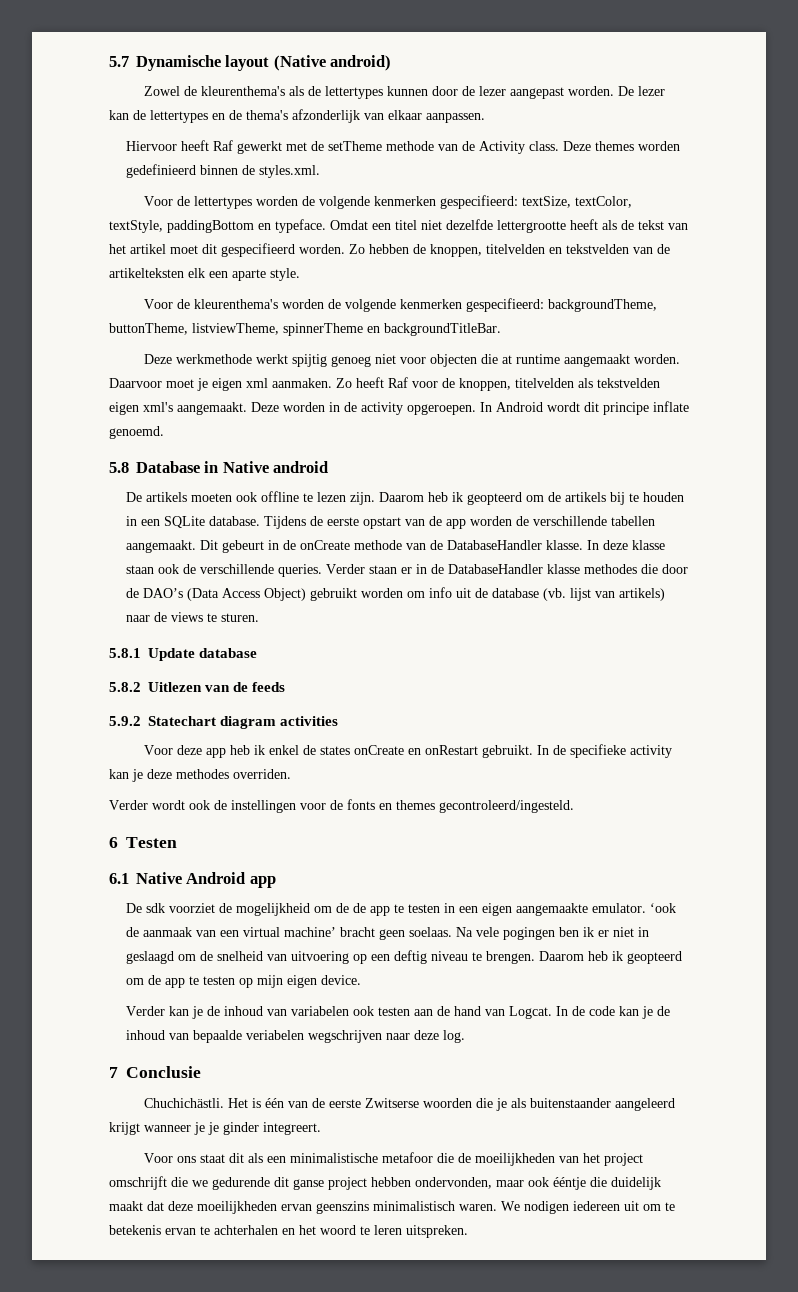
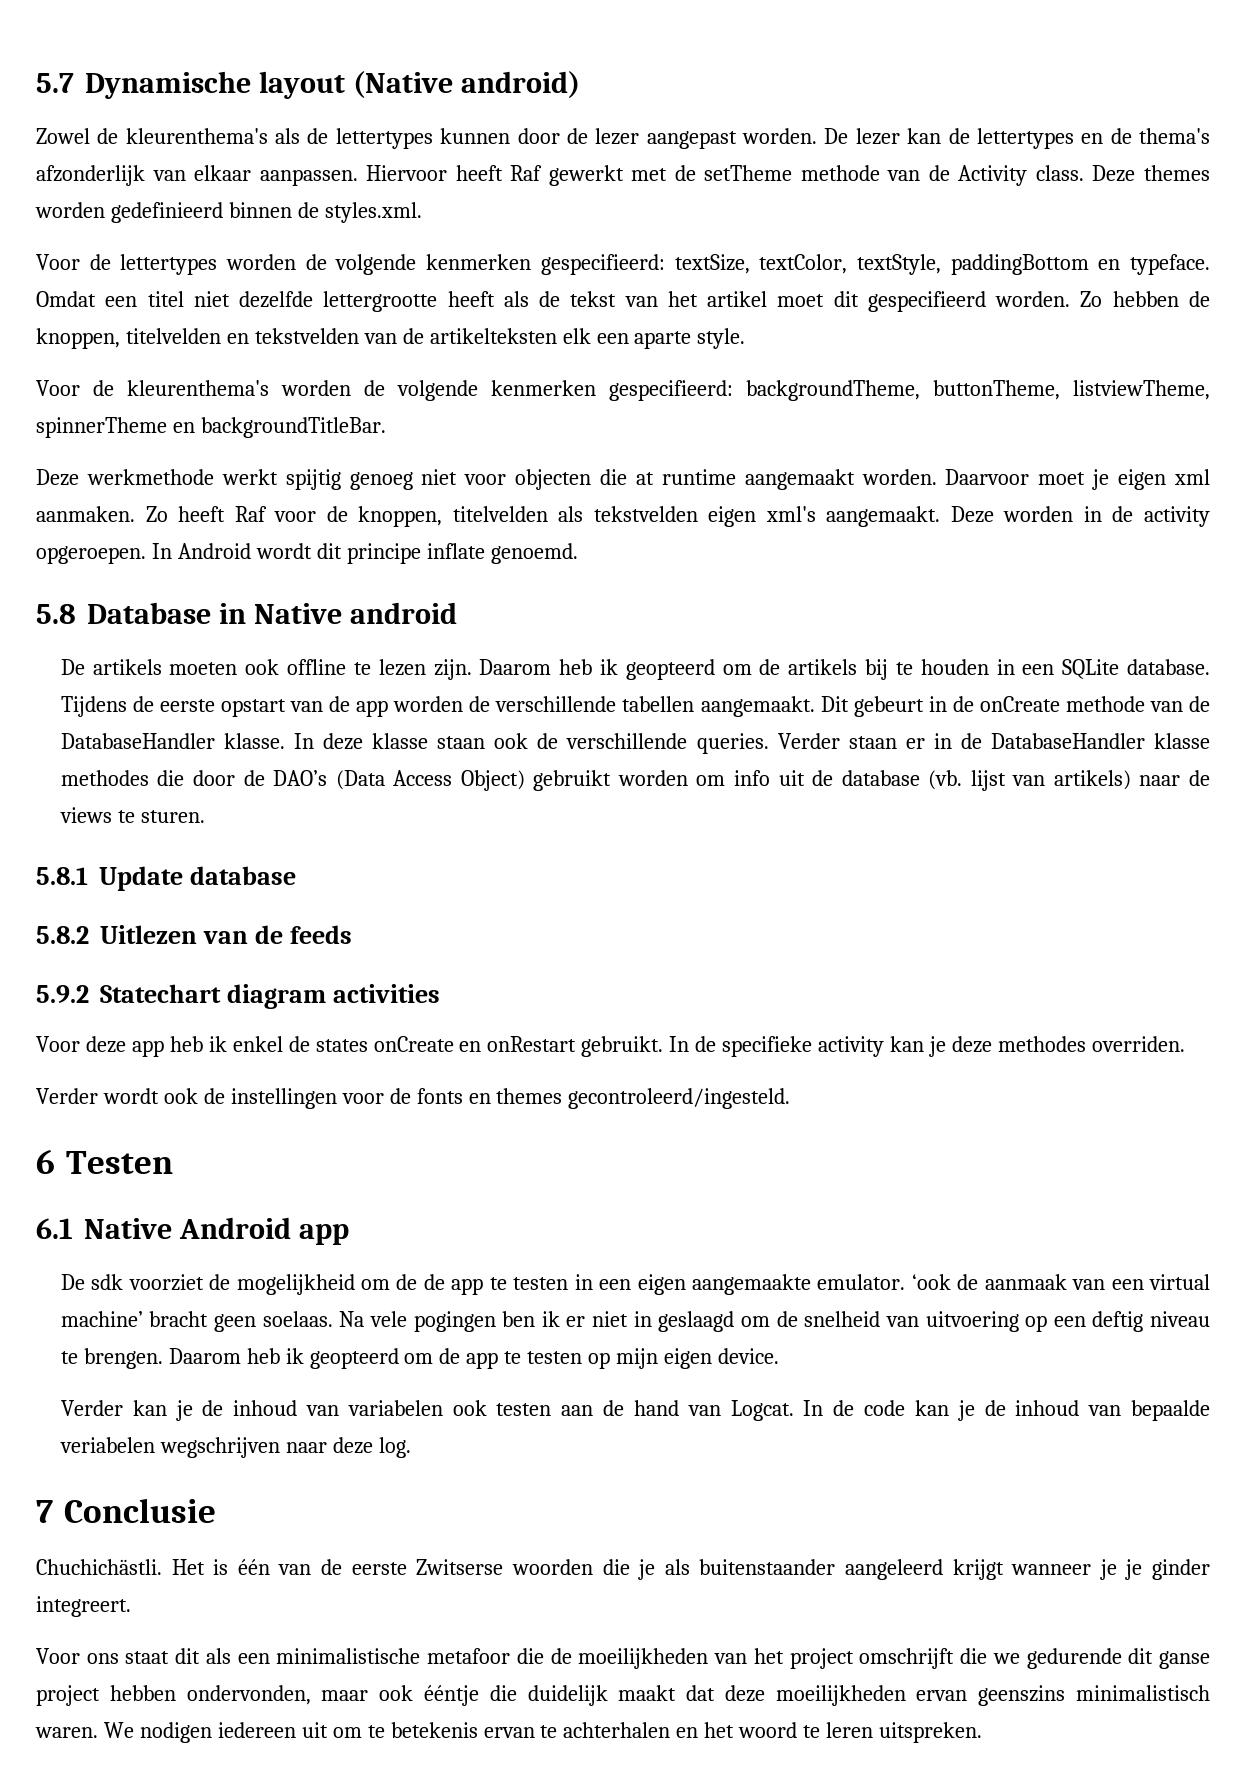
- De lezer kan de lettertypes en de thema's afzonderlijk van elkaar aanpassen.
- Hiervoor heeft Raf gewerkt met de setTheme methode van de Activity class.
+ De lezer kan de lettertypes en de thema's afzonderlijk van elkaar aanpassen. Hiervoor heeft Raf gewerkt met de setTheme methode van de Activity class.

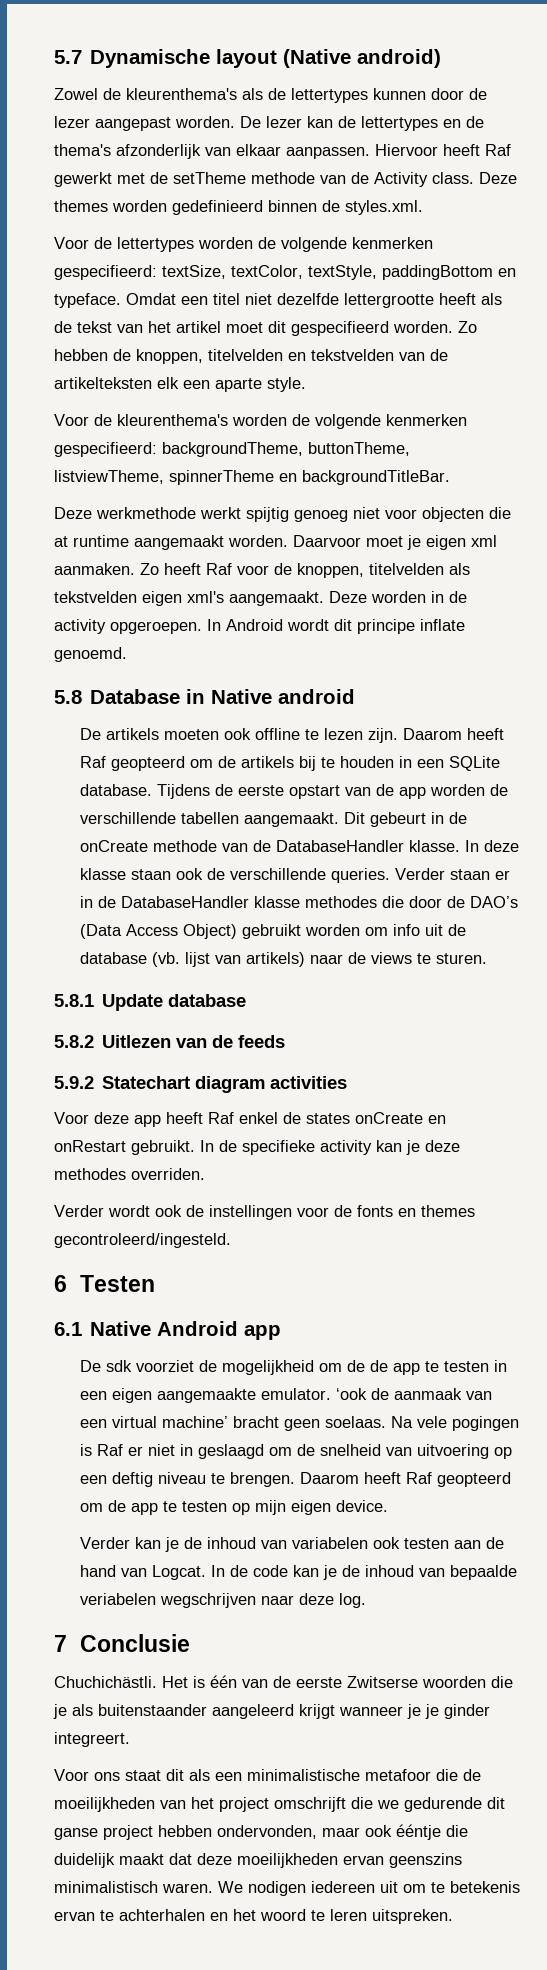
- Daarom heb ik geopteerd om de artikels bij te houden in een SQLite database.
+ Daarom heeft Raf geopteerd om de artikels bij te houden in een SQLite database.
- Voor deze app heb ik enkel de states onCreate en onRestart gebruikt.
+ Voor deze app heeft Raf enkel de states onCreate en onRestart gebruikt.
- Na vele pogingen ben ik er niet in geslaagd om de snelheid van uitvoering op een deftig niveau te brengen.
+ Na vele pogingen is Raf er niet in geslaagd om de snelheid van uitvoering op een deftig niveau te brengen.
- Daarom heb ik geopteerd om de app te testen op mijn eigen device.
+ Daarom heeft Raf geopteerd om de app te testen op mijn eigen device.

